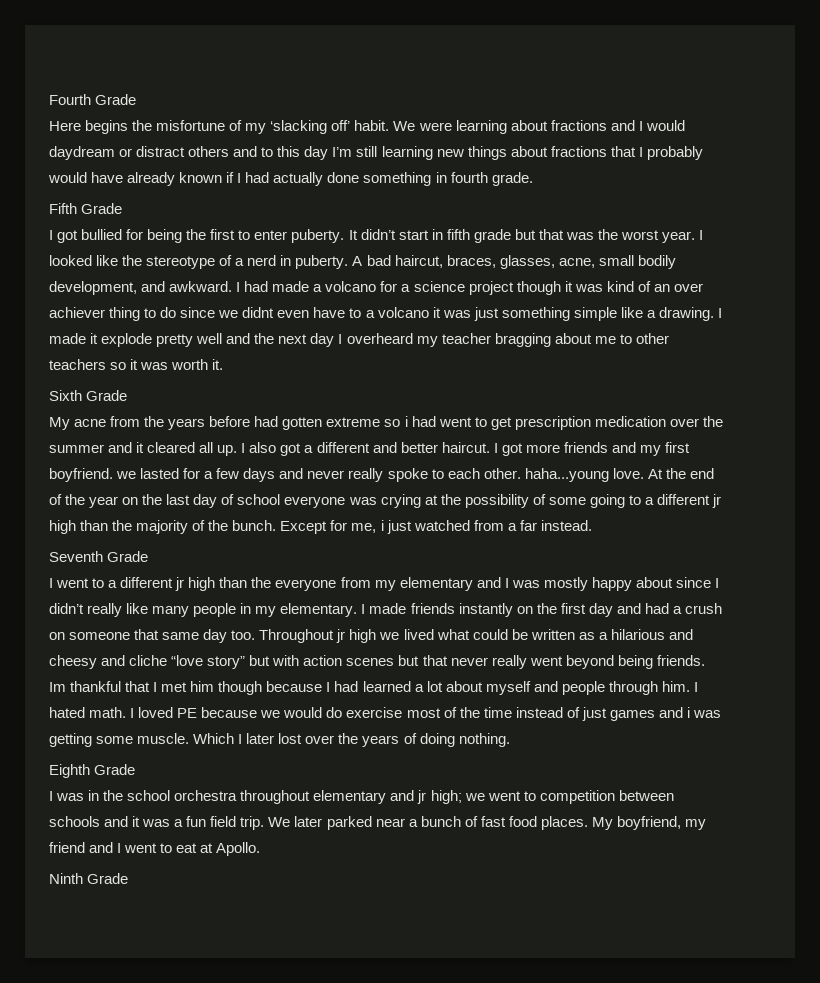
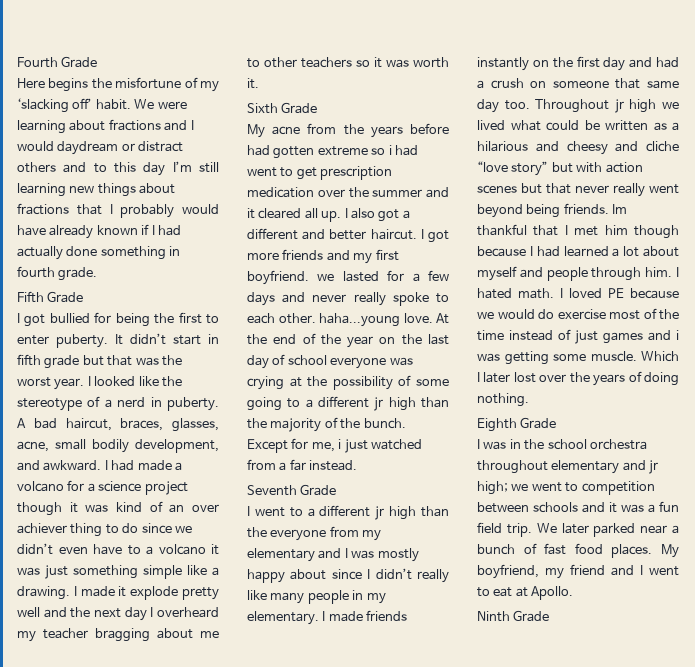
- I had made a volcano for a science project though it was kind of an over achiever thing to do since we didnt even have to a volcano it was just something simple like a drawing.
+ I had made a volcano for a science project though it was kind of an over achiever thing to do since we didn’t even have to a volcano it was just something simple like a drawing.

